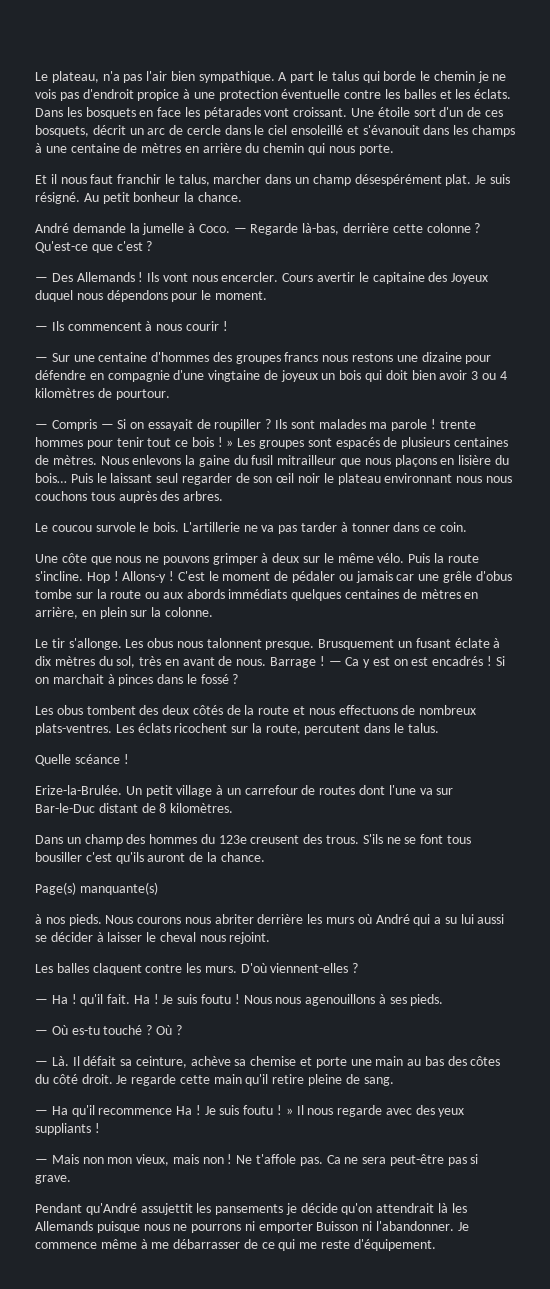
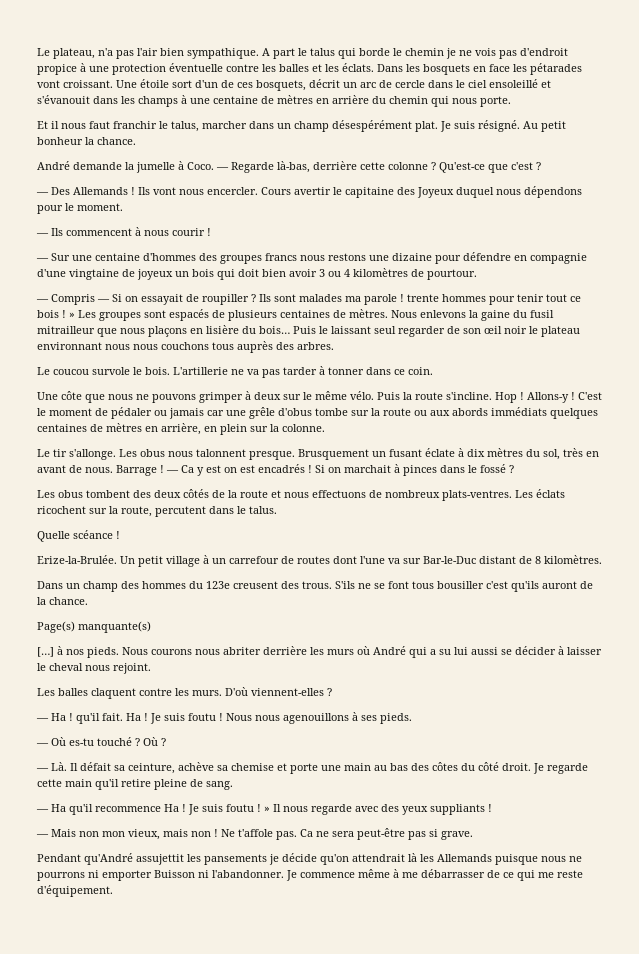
- à nos pieds.
+ […] à nos pieds.

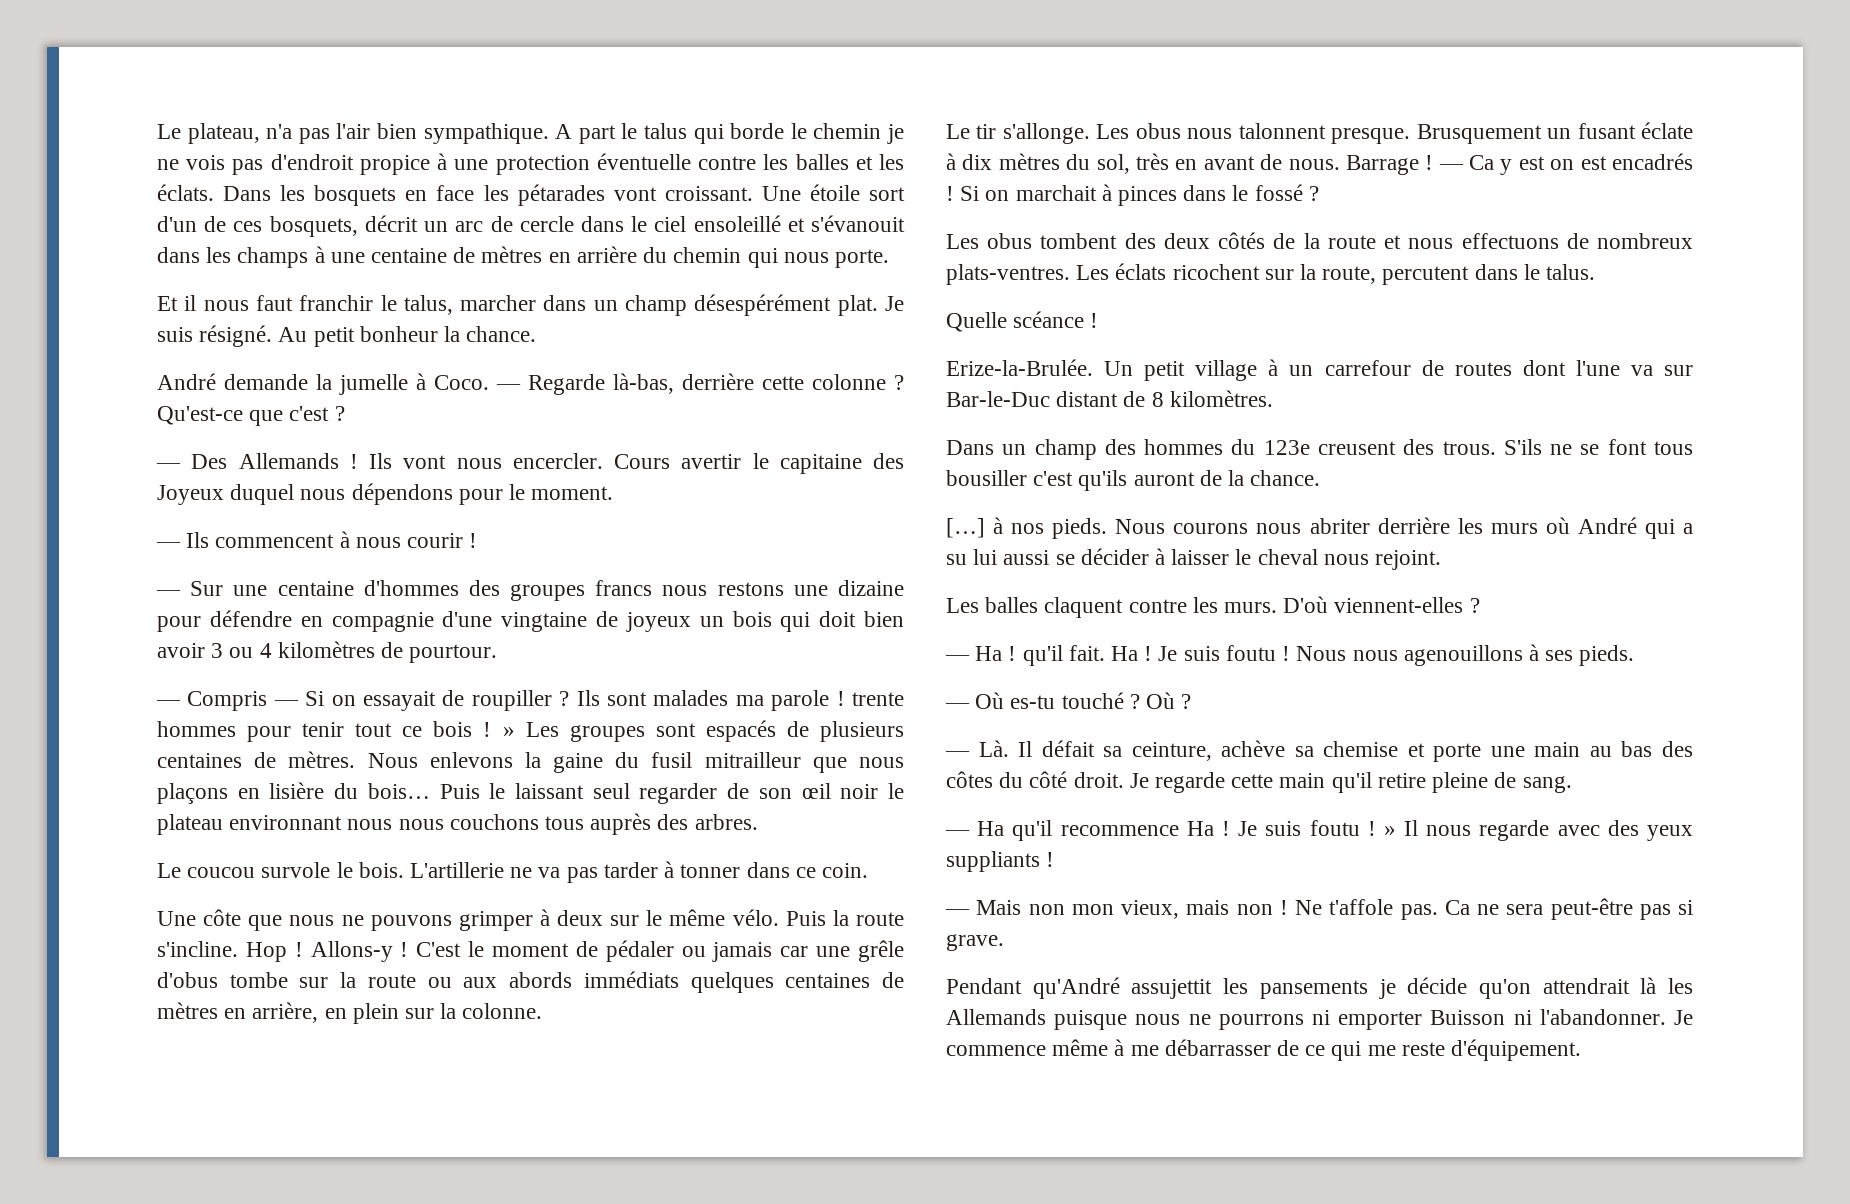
- Page(s) manquante(s)

